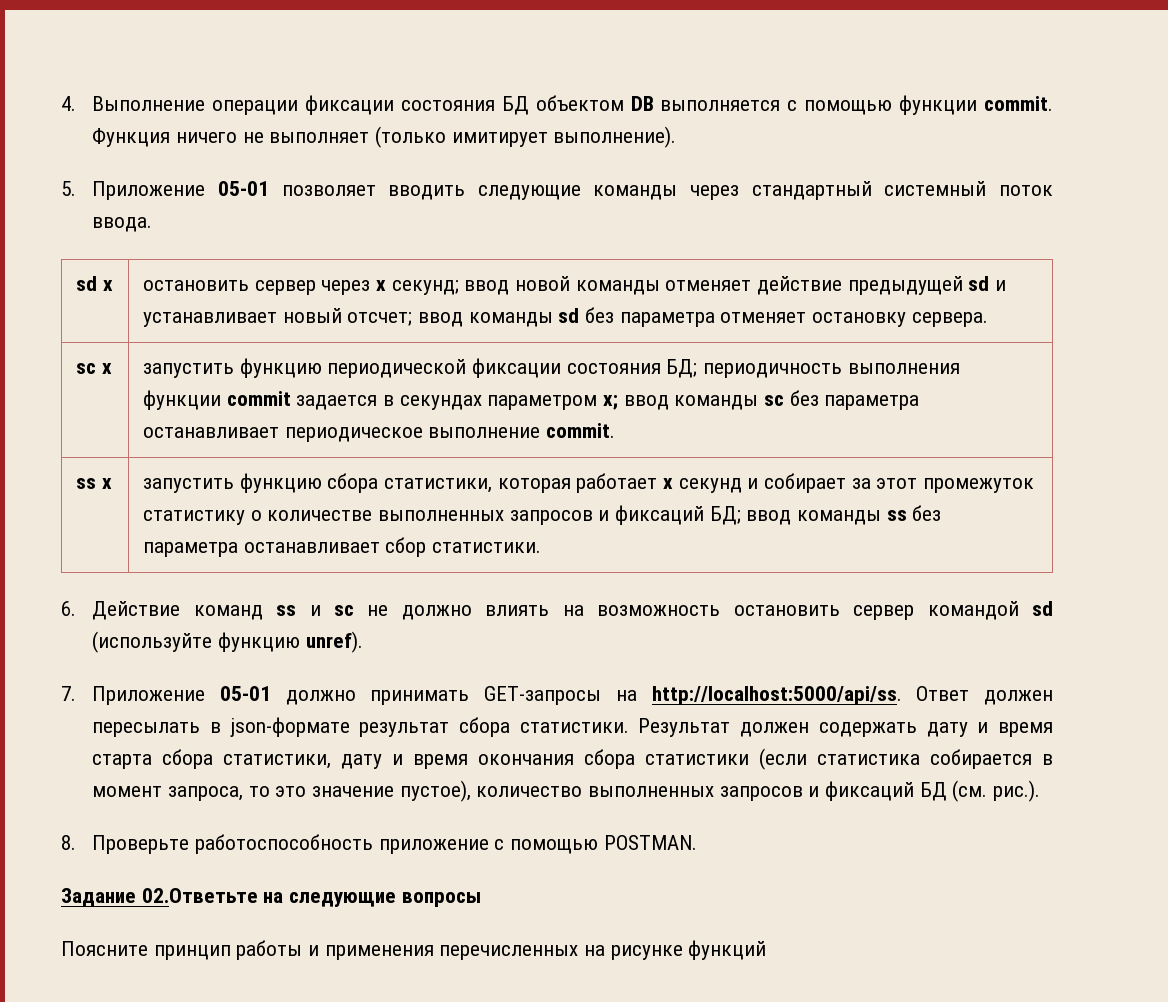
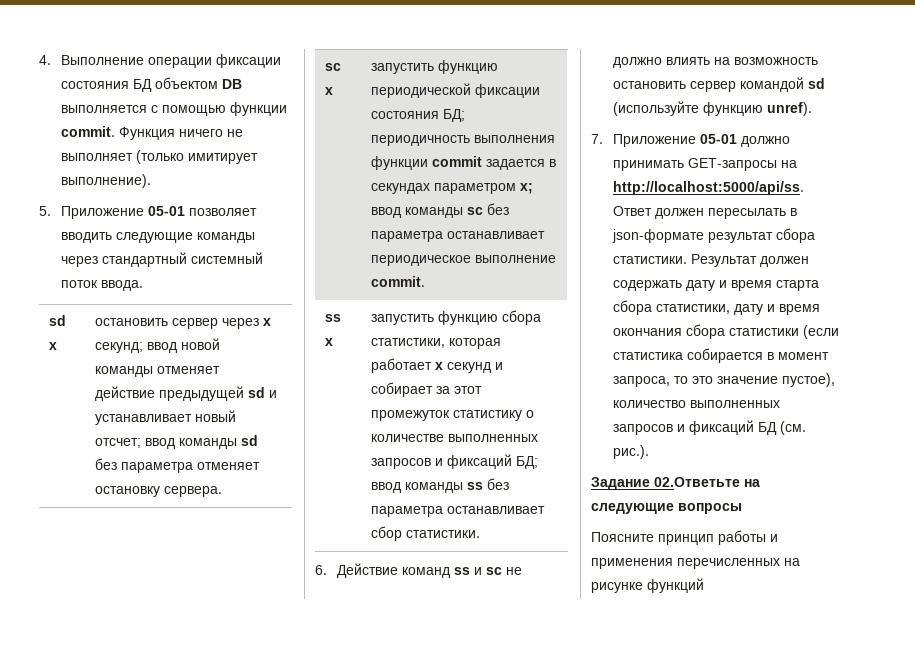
- 8. Проверьте работоспособность приложение с помощью POSTMAN.

